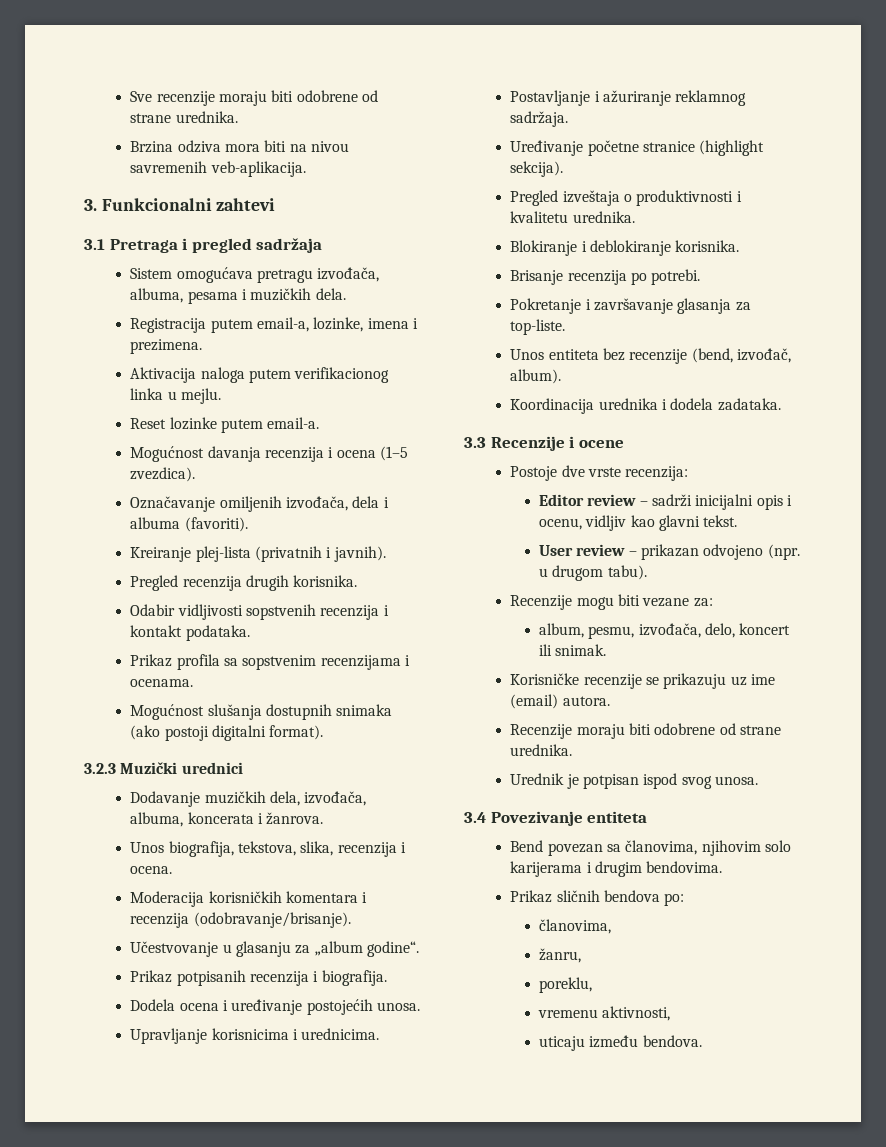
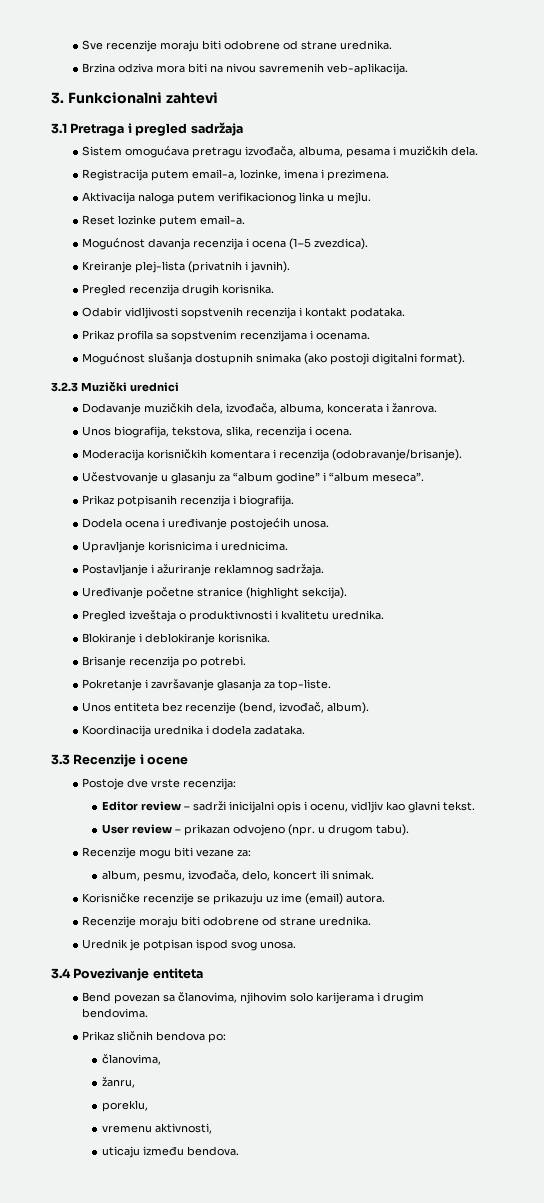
- Označavanje omiljenih izvođača, dela i albuma (favoriti).
- Učestvovanje u glasanju za „album godine“.
+ Učestvovanje u glasanju za “album godine” i “album meseca”.

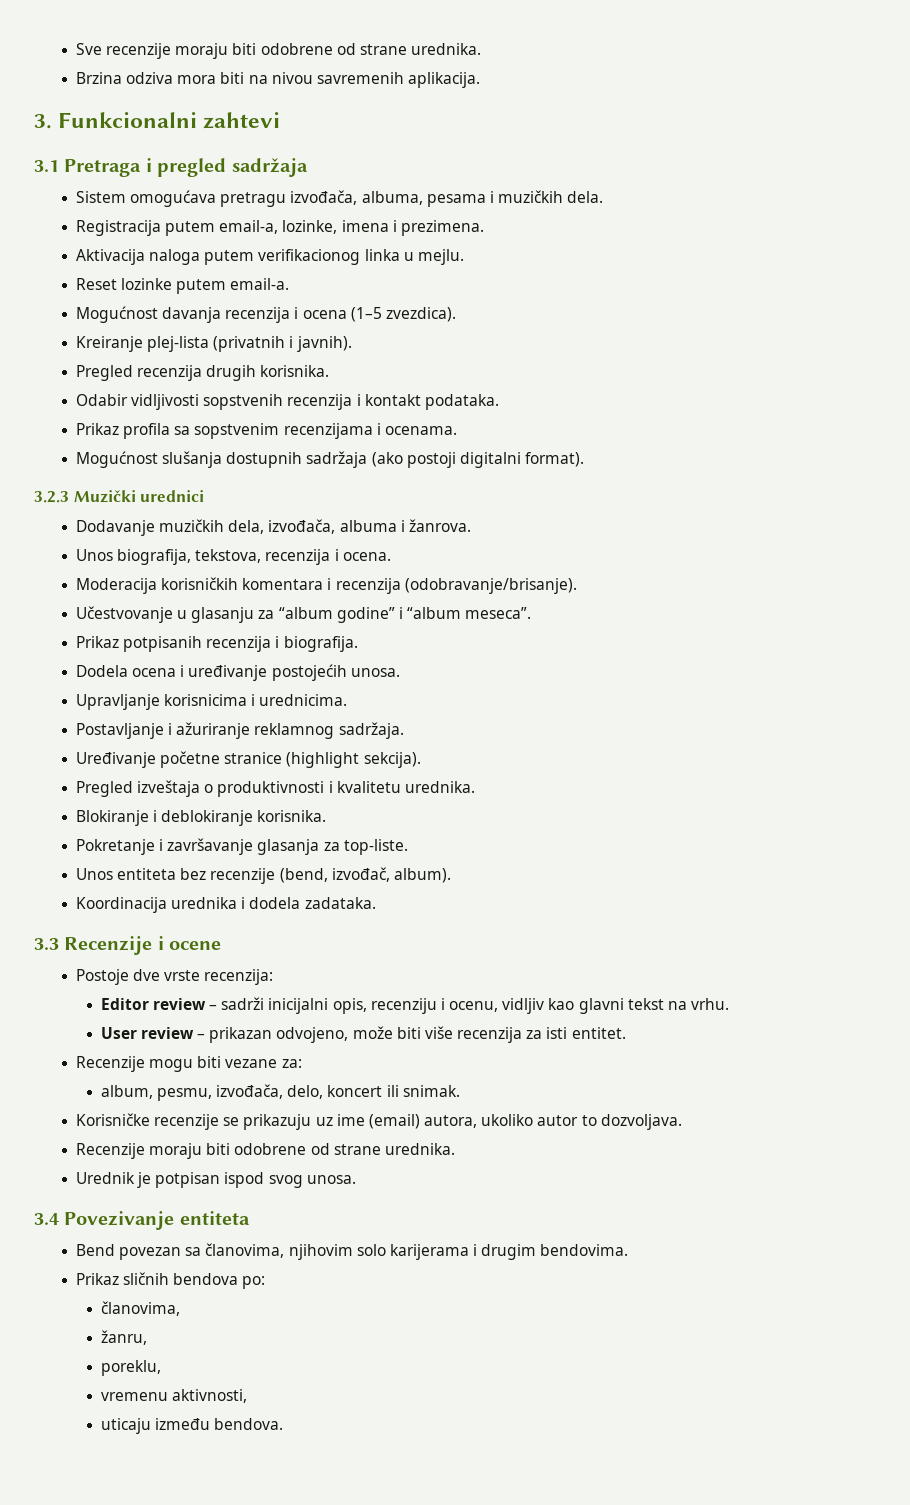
- Brzina odziva mora biti na nivou savremenih veb-aplikacija.
+ Brzina odziva mora biti na nivou savremenih aplikacija.
- Mogućnost slušanja dostupnih snimaka (ako postoji digitalni format).
+ Mogućnost slušanja dostupnih sadržaja (ako postoji digitalni format).
- Dodavanje muzičkih dela, izvođača, albuma, koncerata i žanrova.
+ Dodavanje muzičkih dela, izvođača, albuma i žanrova.
- Unos biografija, tekstova, slika, recenzija i ocena.
+ Unos biografija, tekstova, recenzija i ocena.
- Brisanje recenzija po potrebi.
- Editor review – sadrži inicijalni opis i ocenu, vidljiv kao glavni tekst.
+ Editor review – sadrži inicijalni opis, recenziju i ocenu, vidljiv kao glavni tekst na vrhu.
- User review – prikazan odvojeno (npr. u drugom tabu).
+ User review – prikazan odvojeno, može biti više recenzija za isti entitet.
- Korisničke recenzije se prikazuju uz ime (email) autora.
+ Korisničke recenzije se prikazuju uz ime (email) autora, ukoliko autor to dozvoljava.

